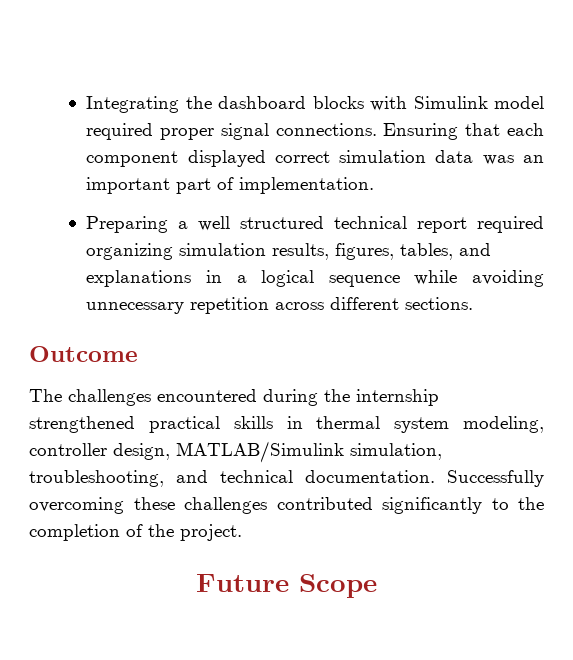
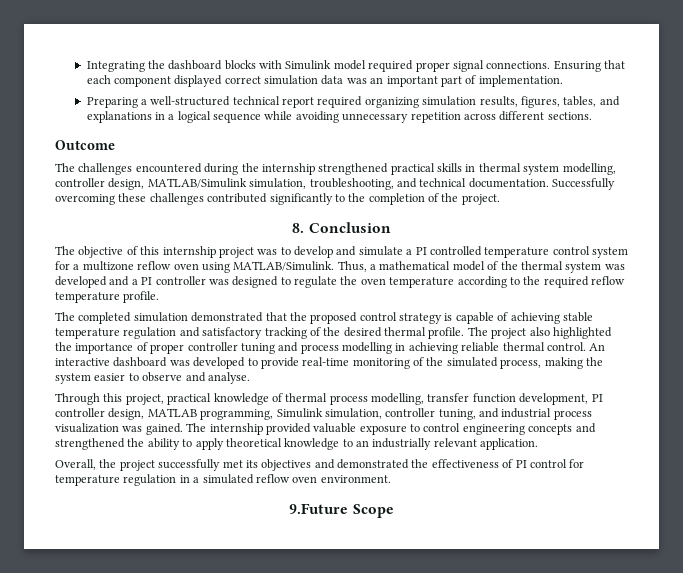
- Preparing a well structured technical report required organizing simulation results, figures, tables, and explanations in a logical sequence while avoiding unnecessary repetition across different sections.
+ Preparing a well-structured technical report required organizing simulation results, figures, tables, and explanations in a logical sequence while avoiding unnecessary repetition across different sections.
- The challenges encountered during the internship strengthened practical skills in thermal system modeling, controller design, MATLAB/Simulink simulation, troubleshooting, and technical documentation.
+ The challenges encountered during the internship strengthened practical skills in thermal system modelling, controller design, MATLAB/Simulink simulation, troubleshooting, and technical documentation.
- Future Scope
+ 8. Conclusion
+ The objective of this internship project was to develop and simulate a PI controlled temperature control system for a multizone reflow oven using MATLAB/Simulink. Thus, a mathematical model of the thermal system was developed and a PI controller was designed to regulate the oven temperature according to the required reflow temperature profile.
+ The completed simulation demonstrated that the proposed control strategy is capable of achieving stable temperature regulation and satisfactory tracking of the desired thermal profile. The project also highlighted the importance of proper controller tuning and process modelling in achieving reliable thermal control. An interactive dashboard was developed to provide real-time monitoring of the simulated process, making the system easier to observe and analyse.
+ Through this project, practical knowledge of thermal process modelling, transfer function development, PI controller design, MATLAB programming, Simulink simulation, controller tuning, and industrial process visualization was gained. The internship provided valuable exposure to control engineering concepts and strengthened the ability to apply theoretical knowledge to an industrially relevant application.
+ Overall, the project successfully met its objectives and demonstrated the effectiveness of PI control for temperature regulation in a simulated reflow oven environment.
+ 9.Future Scope

